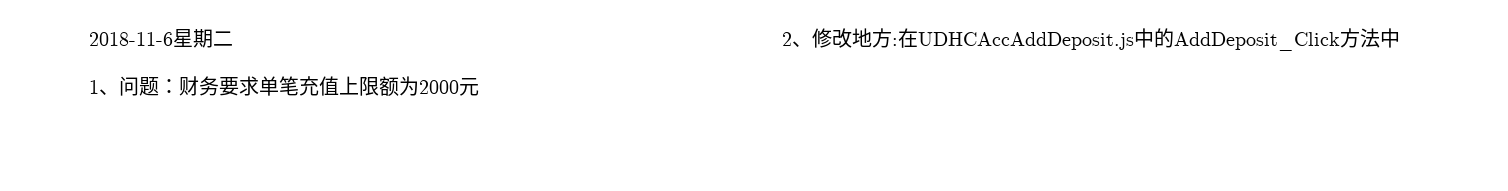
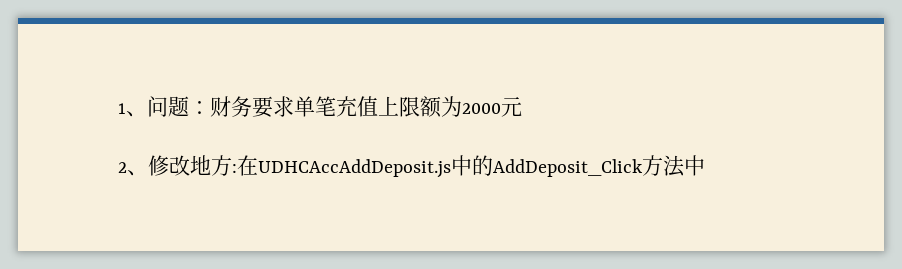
- 2018-11-6星期二

